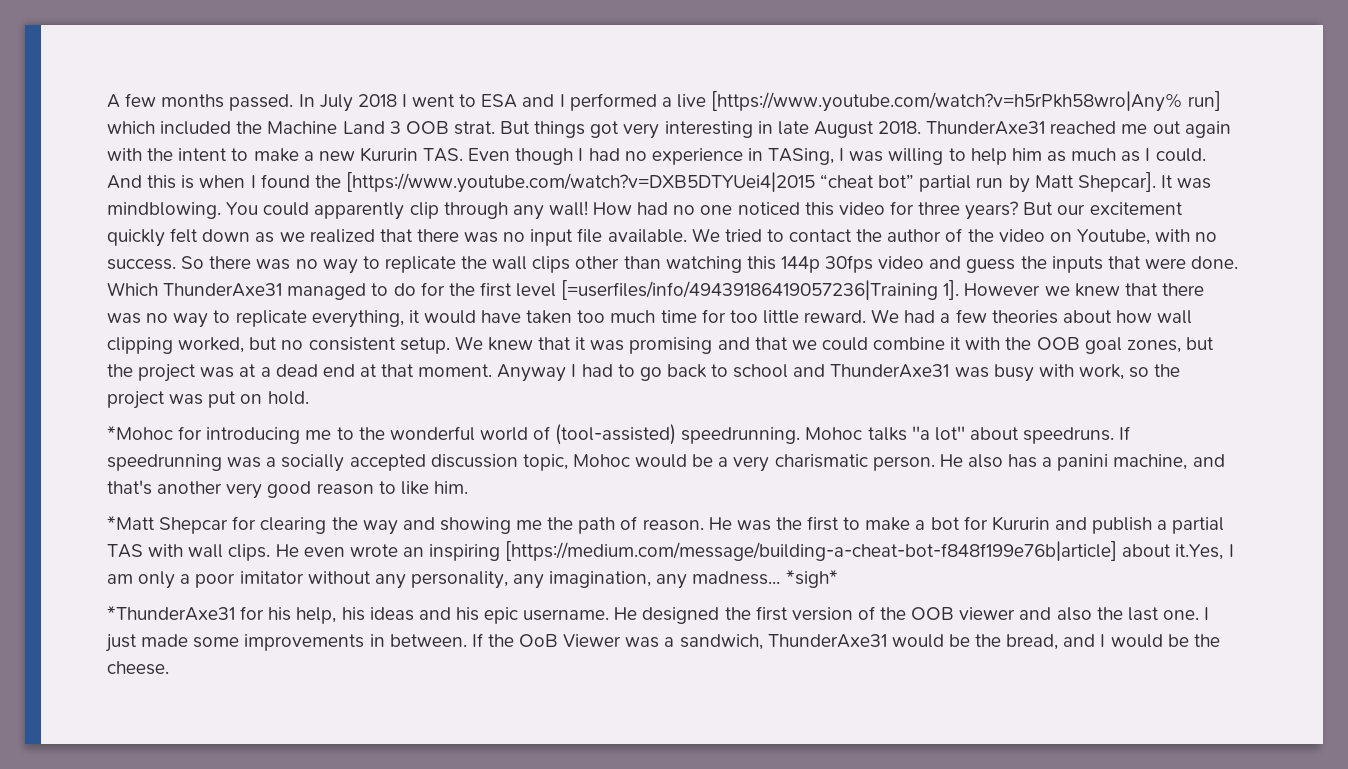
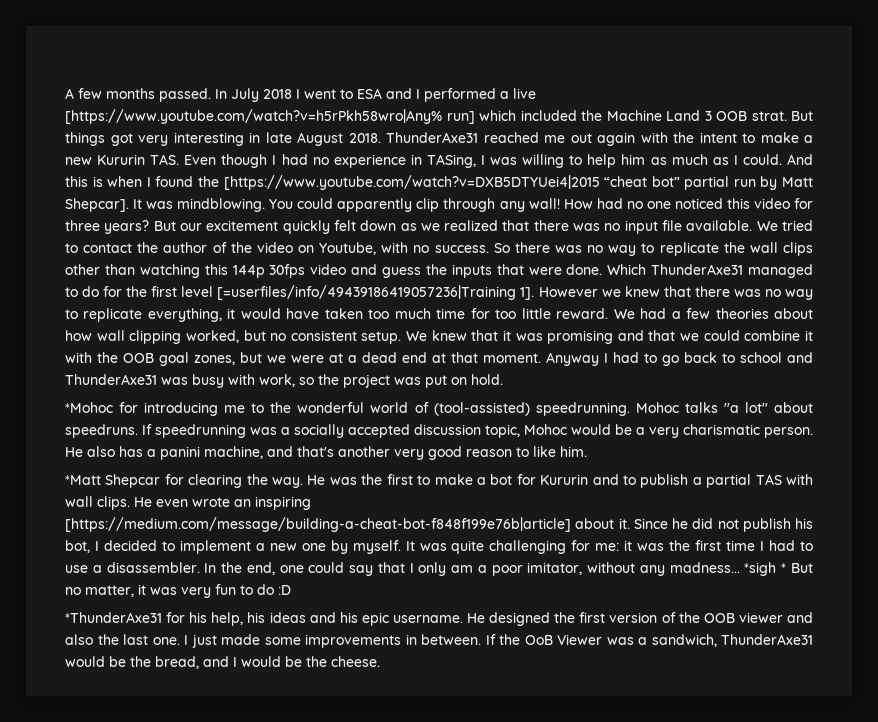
- We knew that it was promising and that we could combine it with the OOB goal zones, but the project was at a dead end at that moment.
+ We knew that it was promising and that we could combine it with the OOB goal zones, but we were at a dead end at that moment.
- *Matt Shepcar for clearing the way and showing me the path of reason.
+ *Matt Shepcar for clearing the way.
- He was the first to make a bot for Kururin and publish a partial TAS with wall clips.
+ He was the first to make a bot for Kururin and to publish a partial TAS with wall clips.
- He even wrote an inspiring [https://medium.com/message/building-a-cheat-bot-f848f199e76b|article] about it.Yes, I am only a poor imitator without any personality, any imagination, any madness... *sigh*
+ He even wrote an inspiring [https://medium.com/message/building-a-cheat-bot-f848f199e76b|article] about it. Since he did not publish his bot, I decided to implement a new one by myself. It was quite challenging for me: it was the first time I had to use a disassembler. In the end, one could say that I only am a poor imitator, without any madness... *sigh * But no matter, it was very fun to do :D

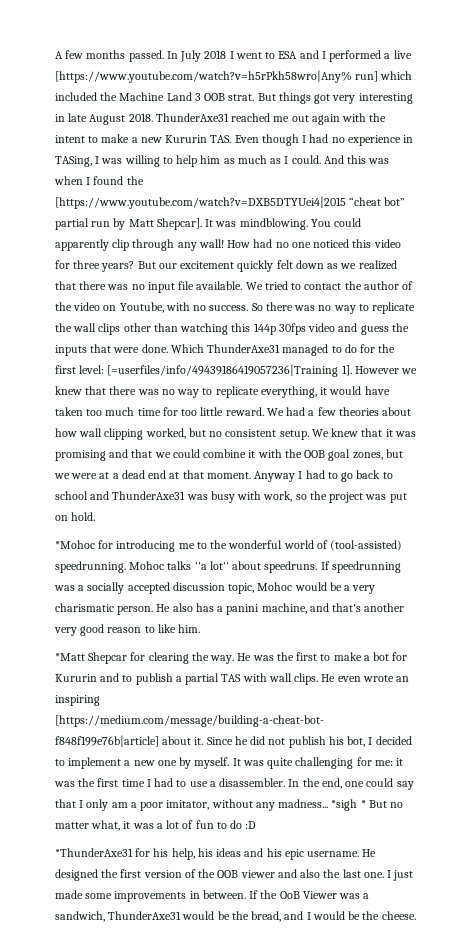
- And this is when I found the [https://www.youtube.com/watch?v=DXB5DTYUei4|2015 “cheat bot” partial run by Matt Shepcar].
+ And this was when I found the [https://www.youtube.com/watch?v=DXB5DTYUei4|2015 “cheat bot” partial run by Matt Shepcar].
- Which ThunderAxe31 managed to do for the first level [=userfiles/info/49439186419057236|Training 1].
+ Which ThunderAxe31 managed to do for the first level: [=userfiles/info/49439186419057236|Training 1].
- *sigh * But no matter, it was very fun to do :D
+ *sigh * But no matter what, it was a lot of fun to do :D

